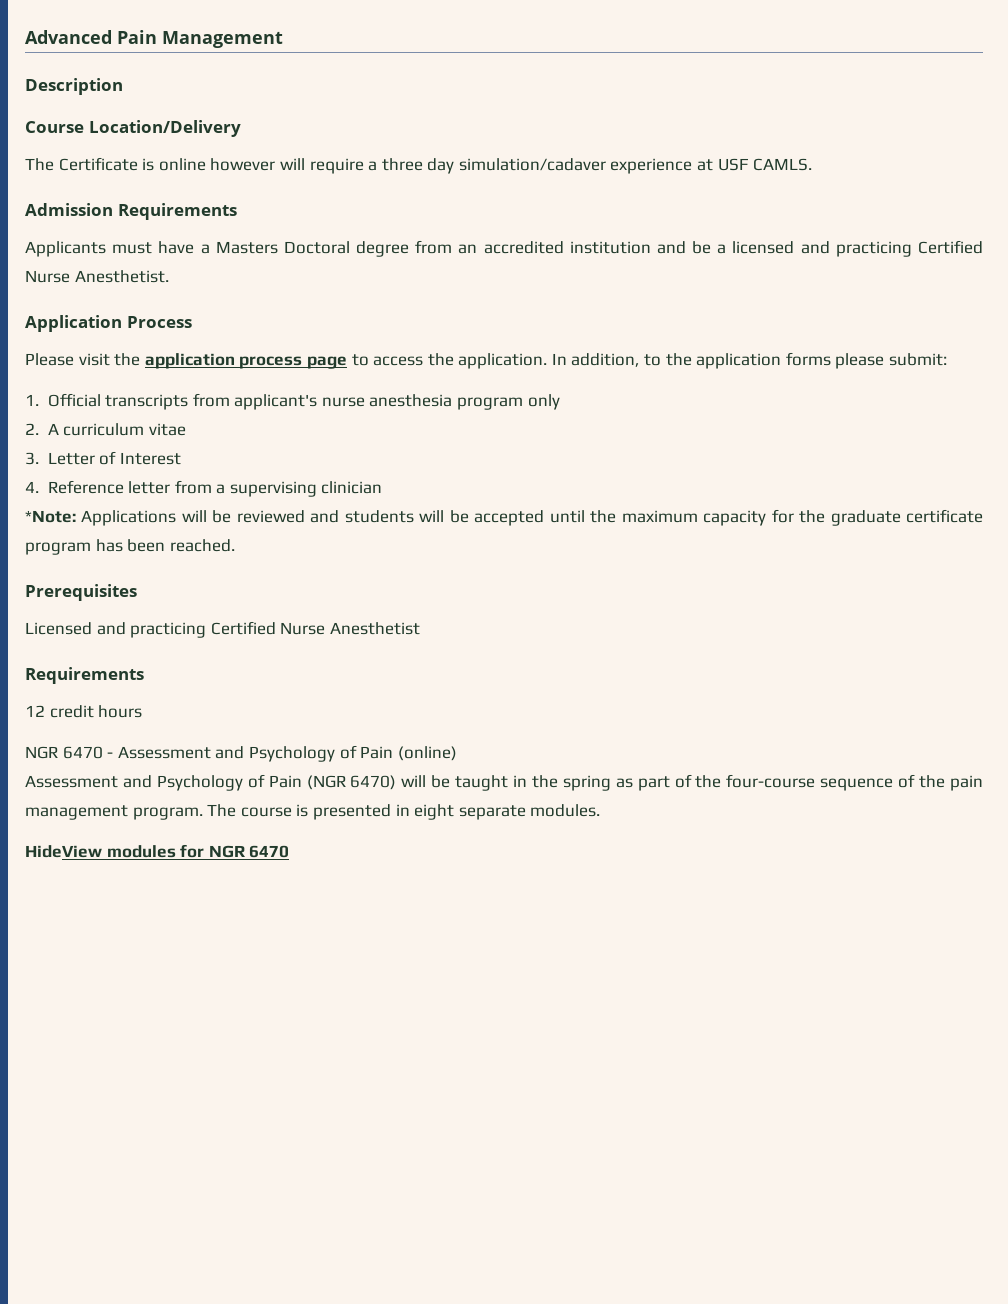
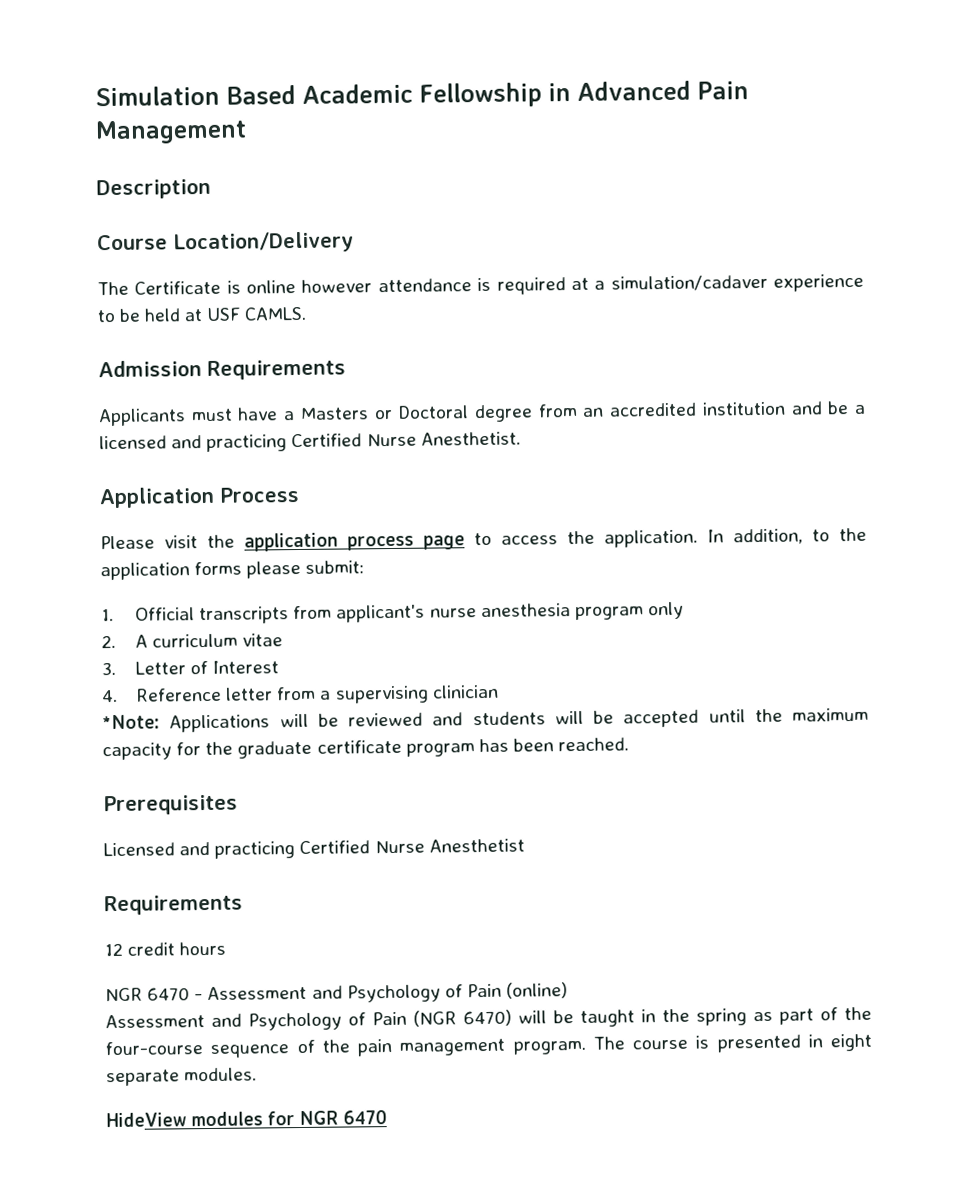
- Advanced Pain Management
+ Simulation Based Academic Fellowship in Advanced Pain Management
- The Certificate is online however will require a three day simulation/cadaver experience at USF CAMLS.
+ The Certificate is online however attendance is required at a simulation/cadaver experience to be held at USF CAMLS.
- Applicants must have a Masters Doctoral degree from an accredited institution and be a licensed and practicing Certified Nurse Anesthetist.
+ Applicants must have a Masters or Doctoral degree from an accredited institution and be a licensed and practicing Certified Nurse Anesthetist.

